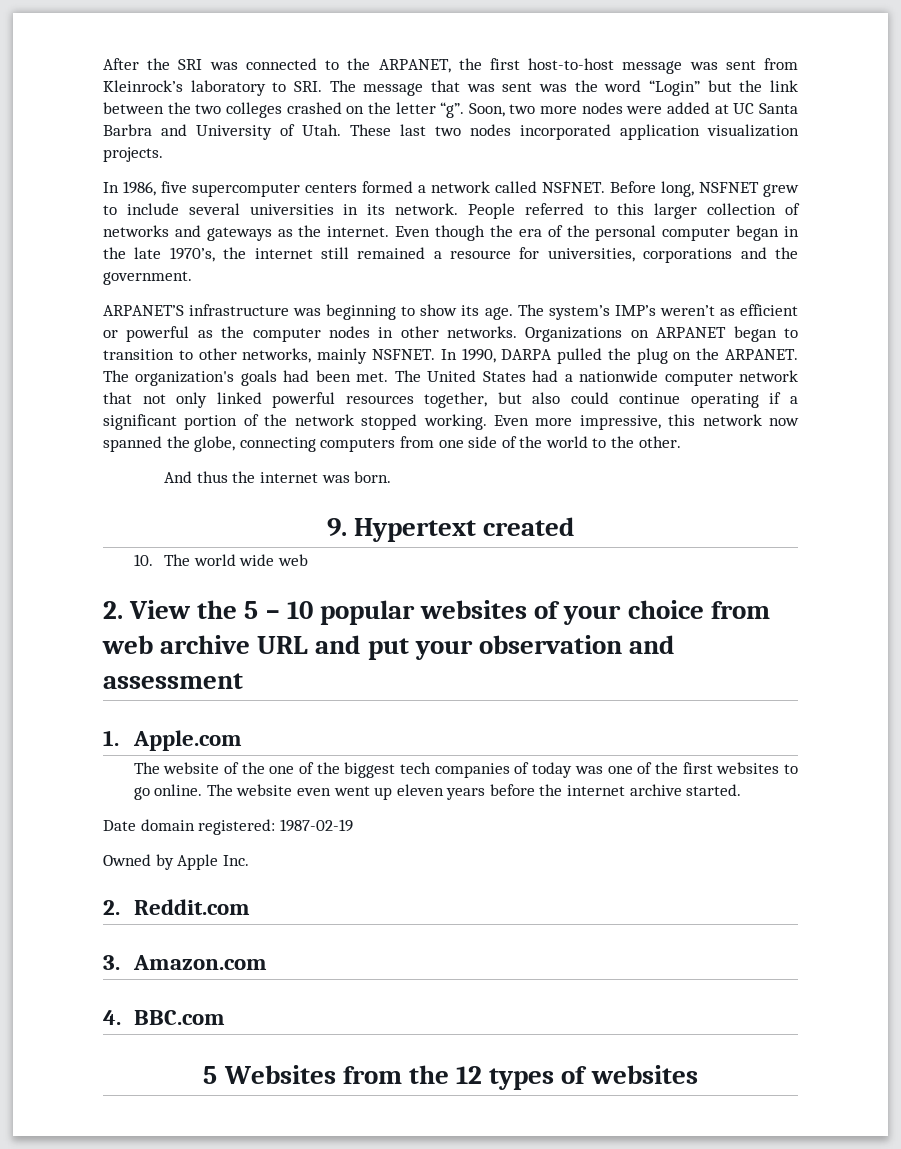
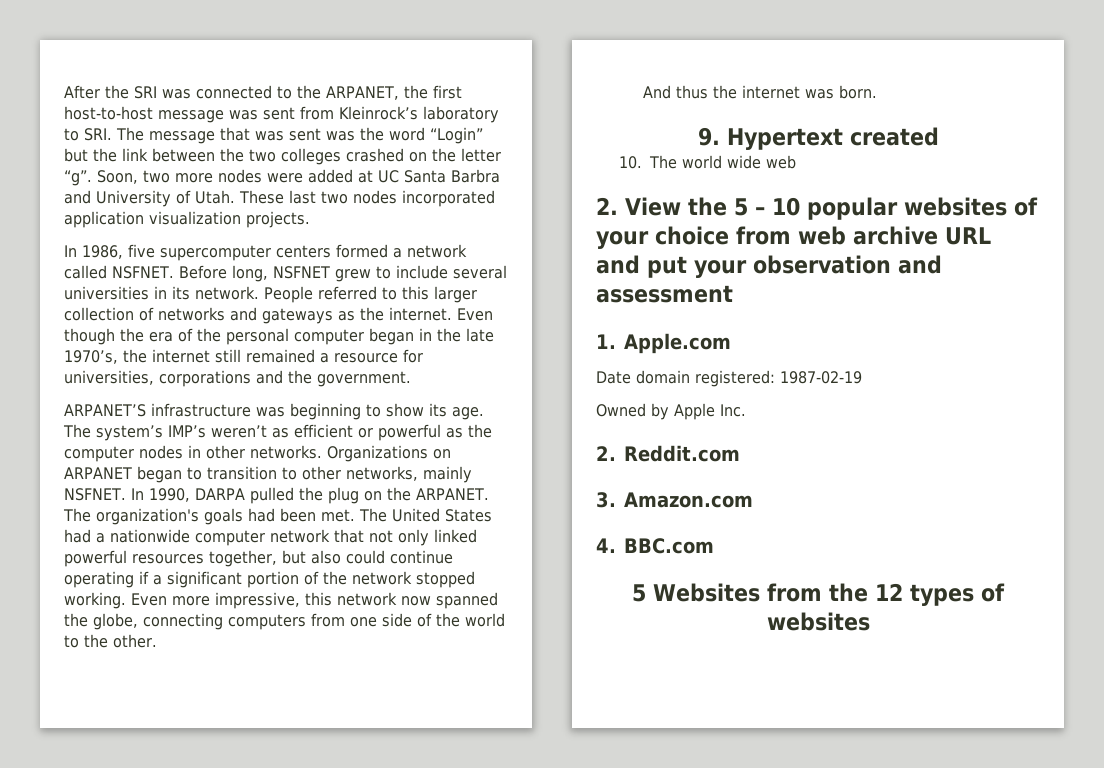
- The website of the one of the biggest tech companies of today was one of the first websites to go online. The website even went up eleven years before the internet archive started.

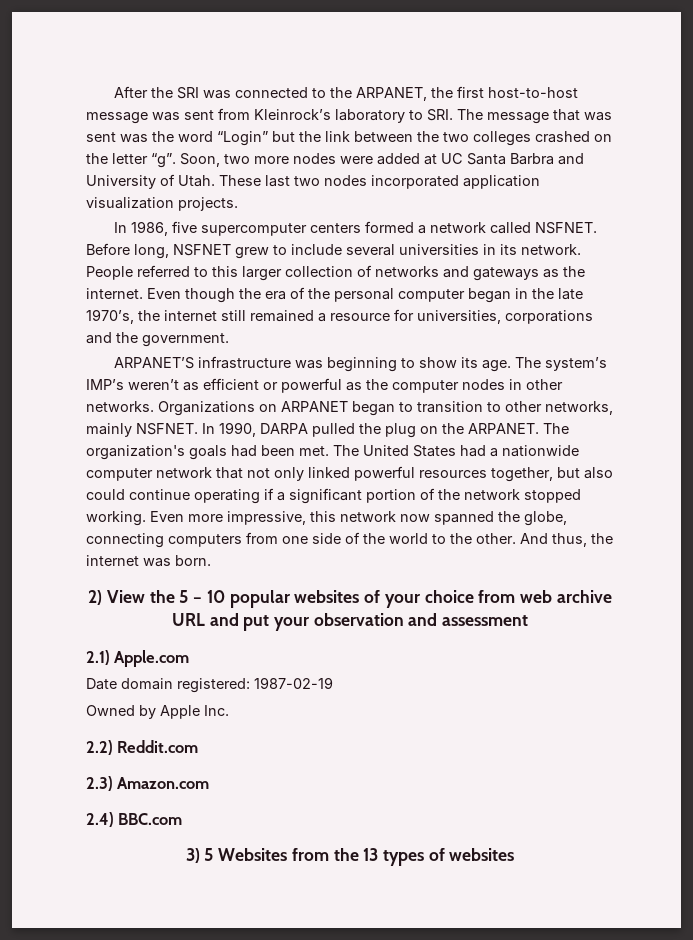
- Even more impressive, this network now spanned the globe, connecting computers from one side of the world to the other.
- And thus the internet was born.
+ Even more impressive, this network now spanned the globe, connecting computers from one side of the world to the other. And thus, the internet was born.
- 9. Hypertext created
- 10. The world wide web
- 2. View the 5 – 10 popular websites of your choice from web archive URL and put your observation and assessment
+ 2) View the 5 – 10 popular websites of your choice from web archive URL and put your observation and assessment
- 1. Apple.com
+ 2.1) Apple.com
- 2. Reddit.com
+ 2.2) Reddit.com
- 3. Amazon.com
+ 2.3) Amazon.com
- 4. BBC.com
+ 2.4) BBC.com
- 5 Websites from the 12 types of websites
+ 3) 5 Websites from the 13 types of websites

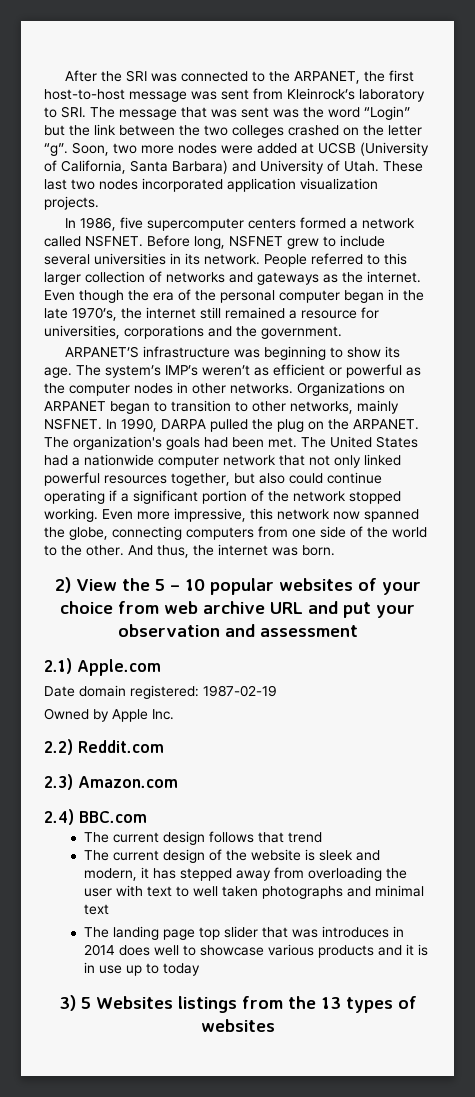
- Soon, two more nodes were added at UC Santa Barbra and University of Utah.
+ Soon, two more nodes were added at UCSB (University of California, Santa Barbara) and University of Utah.
+ The current design follows that trend
+ The current design of the website is sleek and modern, it has stepped away from overloading the user with text to well taken photographs and minimal text
+ The landing page top slider that was introduces in 2014 does well to showcase various products and it is in use up to today
- 3) 5 Websites from the 13 types of websites
+ 3) 5 Websites listings from the 13 types of websites

